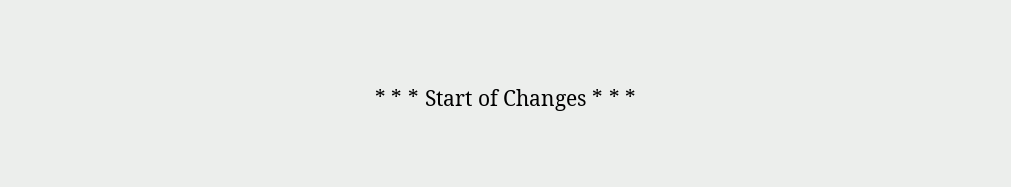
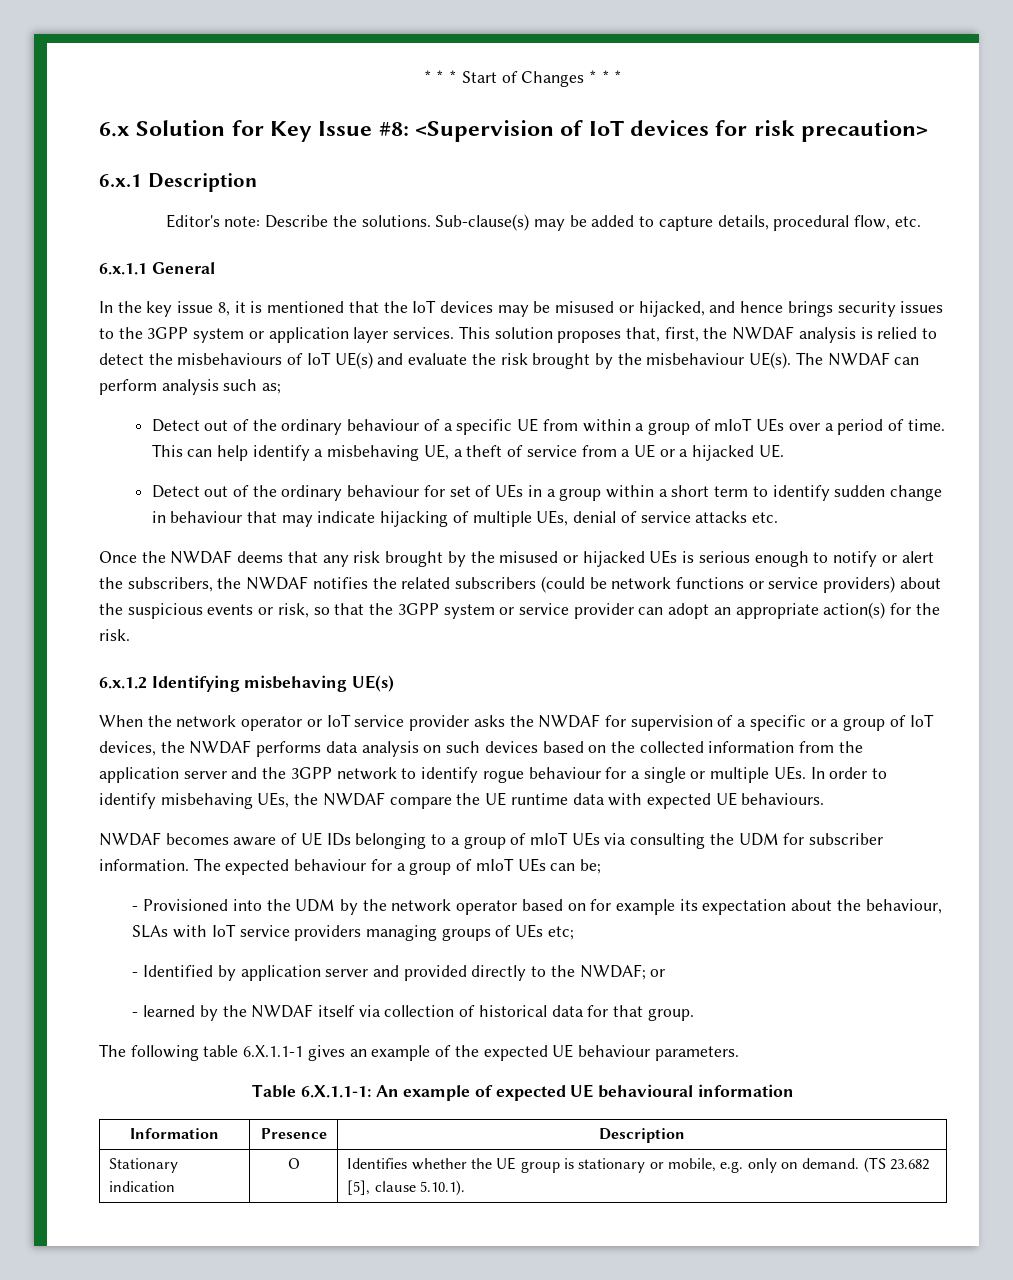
+ 6.x Solution for Key Issue #8: <Supervision of IoT devices for risk precaution>
+ 6.x.1 Description
+ Editor's note: Describe the solutions. Sub-clause(s) may be added to capture details, procedural flow, etc.
+ 6.x.1.1 General
+ In the key issue 8, it is mentioned that the IoT devices may be misused or hijacked, and hence brings security issues to the 3GPP system or application layer services. This solution proposes that, first, the NWDAF analysis is relied to detect the misbehaviours of IoT UE(s) and evaluate the risk brought by the misbehaviour UE(s). The NWDAF can perform analysis such as;
+ Detect out of the ordinary behaviour of a specific UE from within a group of mIoT UEs over a period of time. This can help identify a misbehaving UE, a theft of service from a UE or a hijacked UE.
+ Detect out of the ordinary behaviour for set of UEs in a group within a short term to identify sudden change in behaviour that may indicate hijacking of multiple UEs, denial of service attacks etc.
+ Once the NWDAF deems that any risk brought by the misused or hijacked UEs is serious enough to notify or alert the subscribers, the NWDAF notifies the related subscribers (could be network functions or service providers) about the suspicious events or risk, so that the 3GPP system or service provider can adopt an appropriate action(s) for the risk.
+ 6.x.1.2 Identifying misbehaving UE(s)
+ When the network operator or IoT service provider asks the NWDAF for supervision of a specific or a group of IoT devices, the NWDAF performs data analysis on such devices based on the collected information from the application server and the 3GPP network to identify rogue behaviour for a single or multiple UEs. In order to identify misbehaving UEs, the NWDAF compare the UE runtime data with expected UE behaviours.
+ NWDAF becomes aware of UE IDs belonging to a group of mIoT UEs via consulting the UDM for subscriber information. The expected behaviour for a group of mIoT UEs can be;
+ - Provisioned into the UDM by the network operator based on for example its expectation about the behaviour, SLAs with IoT service providers managing groups of UEs etc;
+ - Identified by application server and provided directly to the NWDAF; or
+ - learned by the NWDAF itself via collection of historical data for that group.
+ The following table 6.X.1.1-1 gives an example of the expected UE behaviour parameters.
+ Table 6.X.1.1-1: An example of expected UE behavioural information
+ Information | Presence | Description
+ Stationary indication | O | Identifies whether the UE group is stationary or mobile, e.g. only on demand. (TS 23.682 [5], clause 5.10.1).

